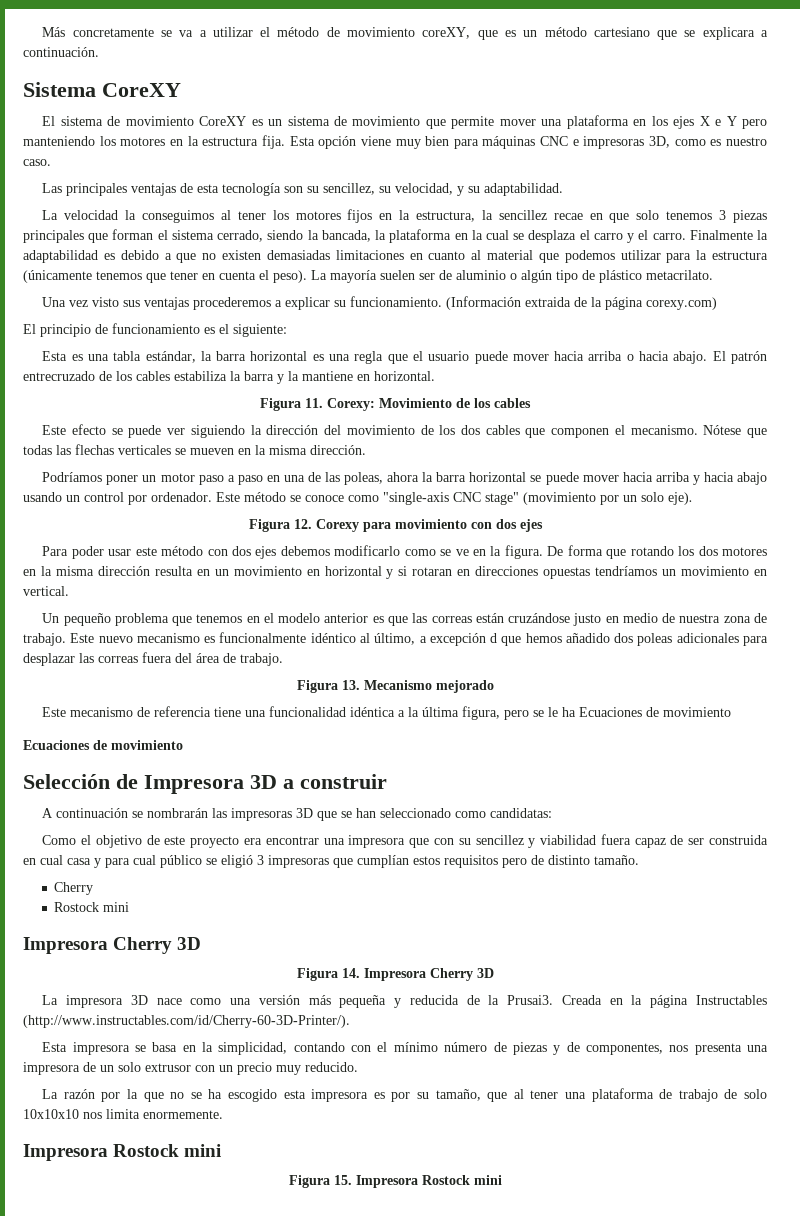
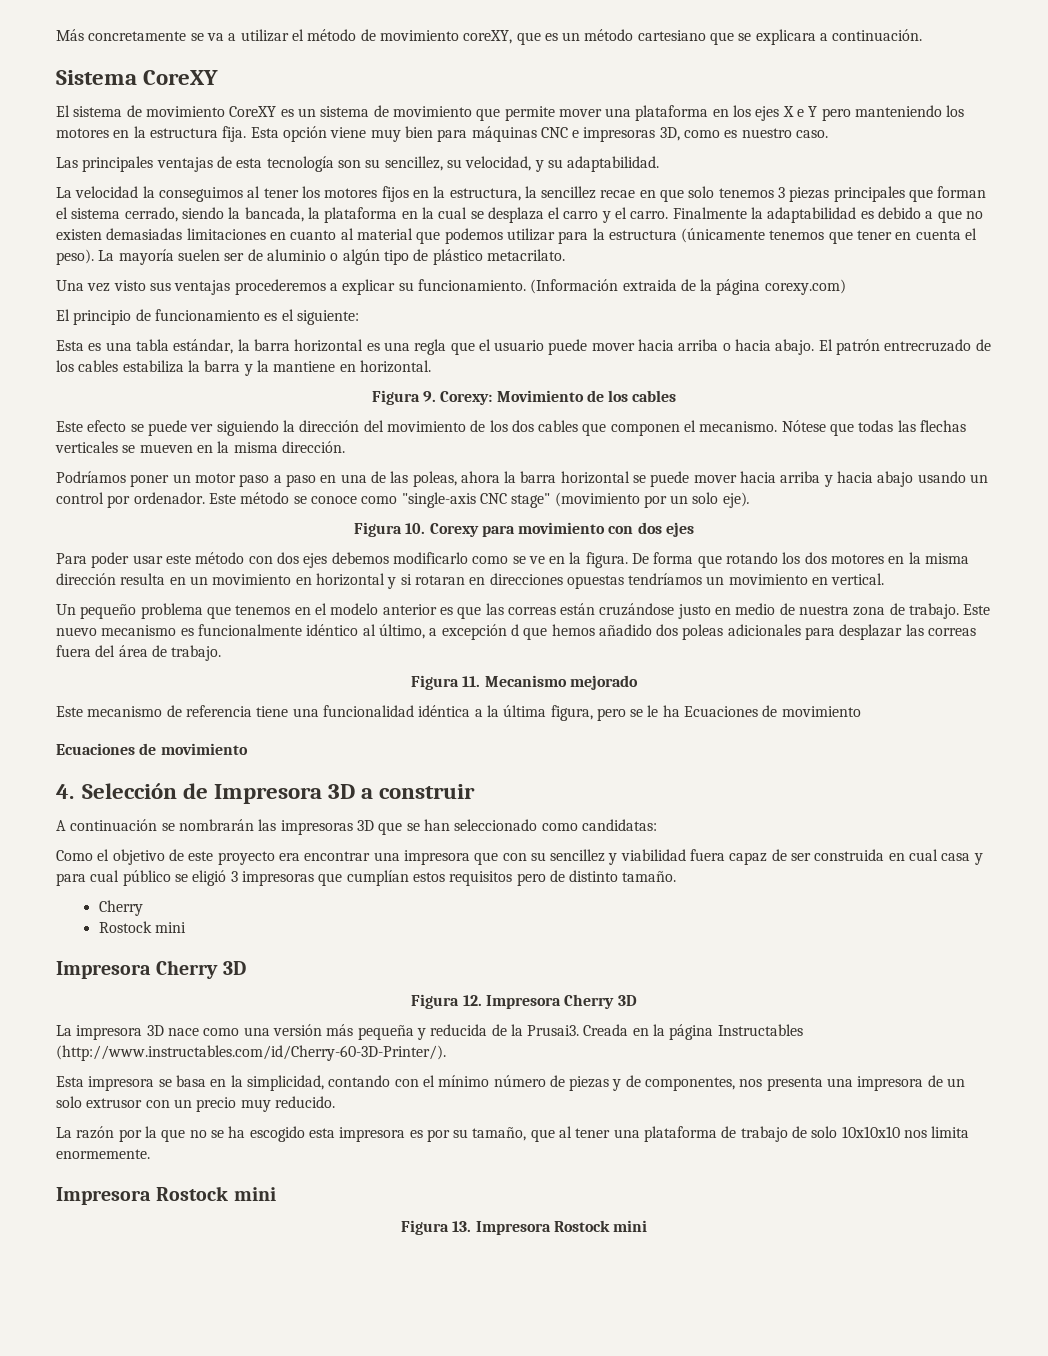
- Figura 11. Corexy: Movimiento de los cables
+ Figura 9. Corexy: Movimiento de los cables
- Figura 12. Corexy para movimiento con dos ejes
+ Figura 10. Corexy para movimiento con dos ejes
- Figura 13. Mecanismo mejorado
+ Figura 11. Mecanismo mejorado
- Selección de Impresora 3D a construir
+ 4. Selección de Impresora 3D a construir
- Figura 14. Impresora Cherry 3D
+ Figura 12. Impresora Cherry 3D
- Figura 15. Impresora Rostock mini
+ Figura 13. Impresora Rostock mini

